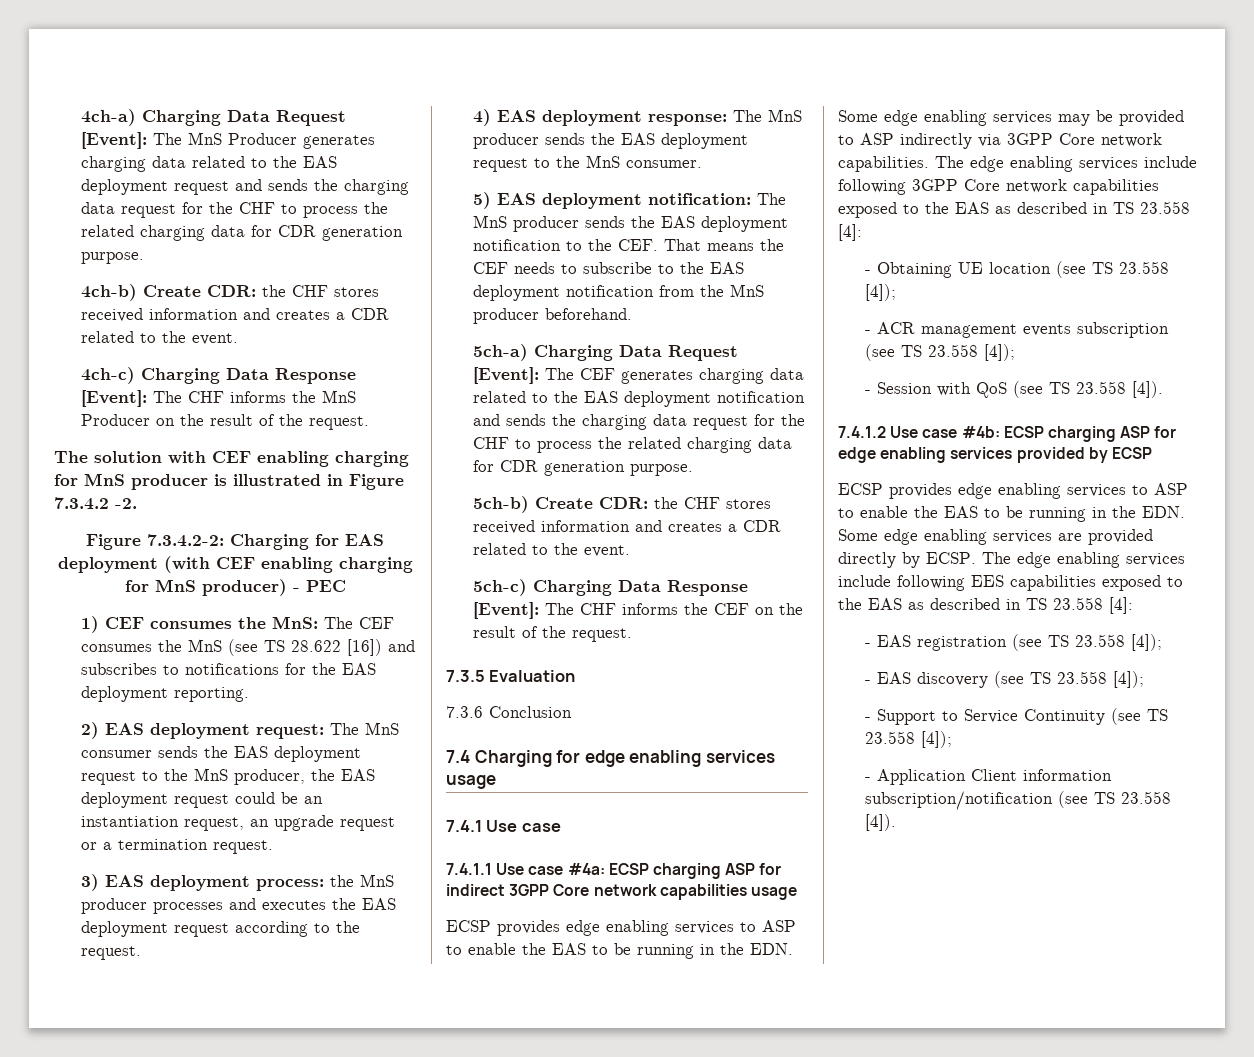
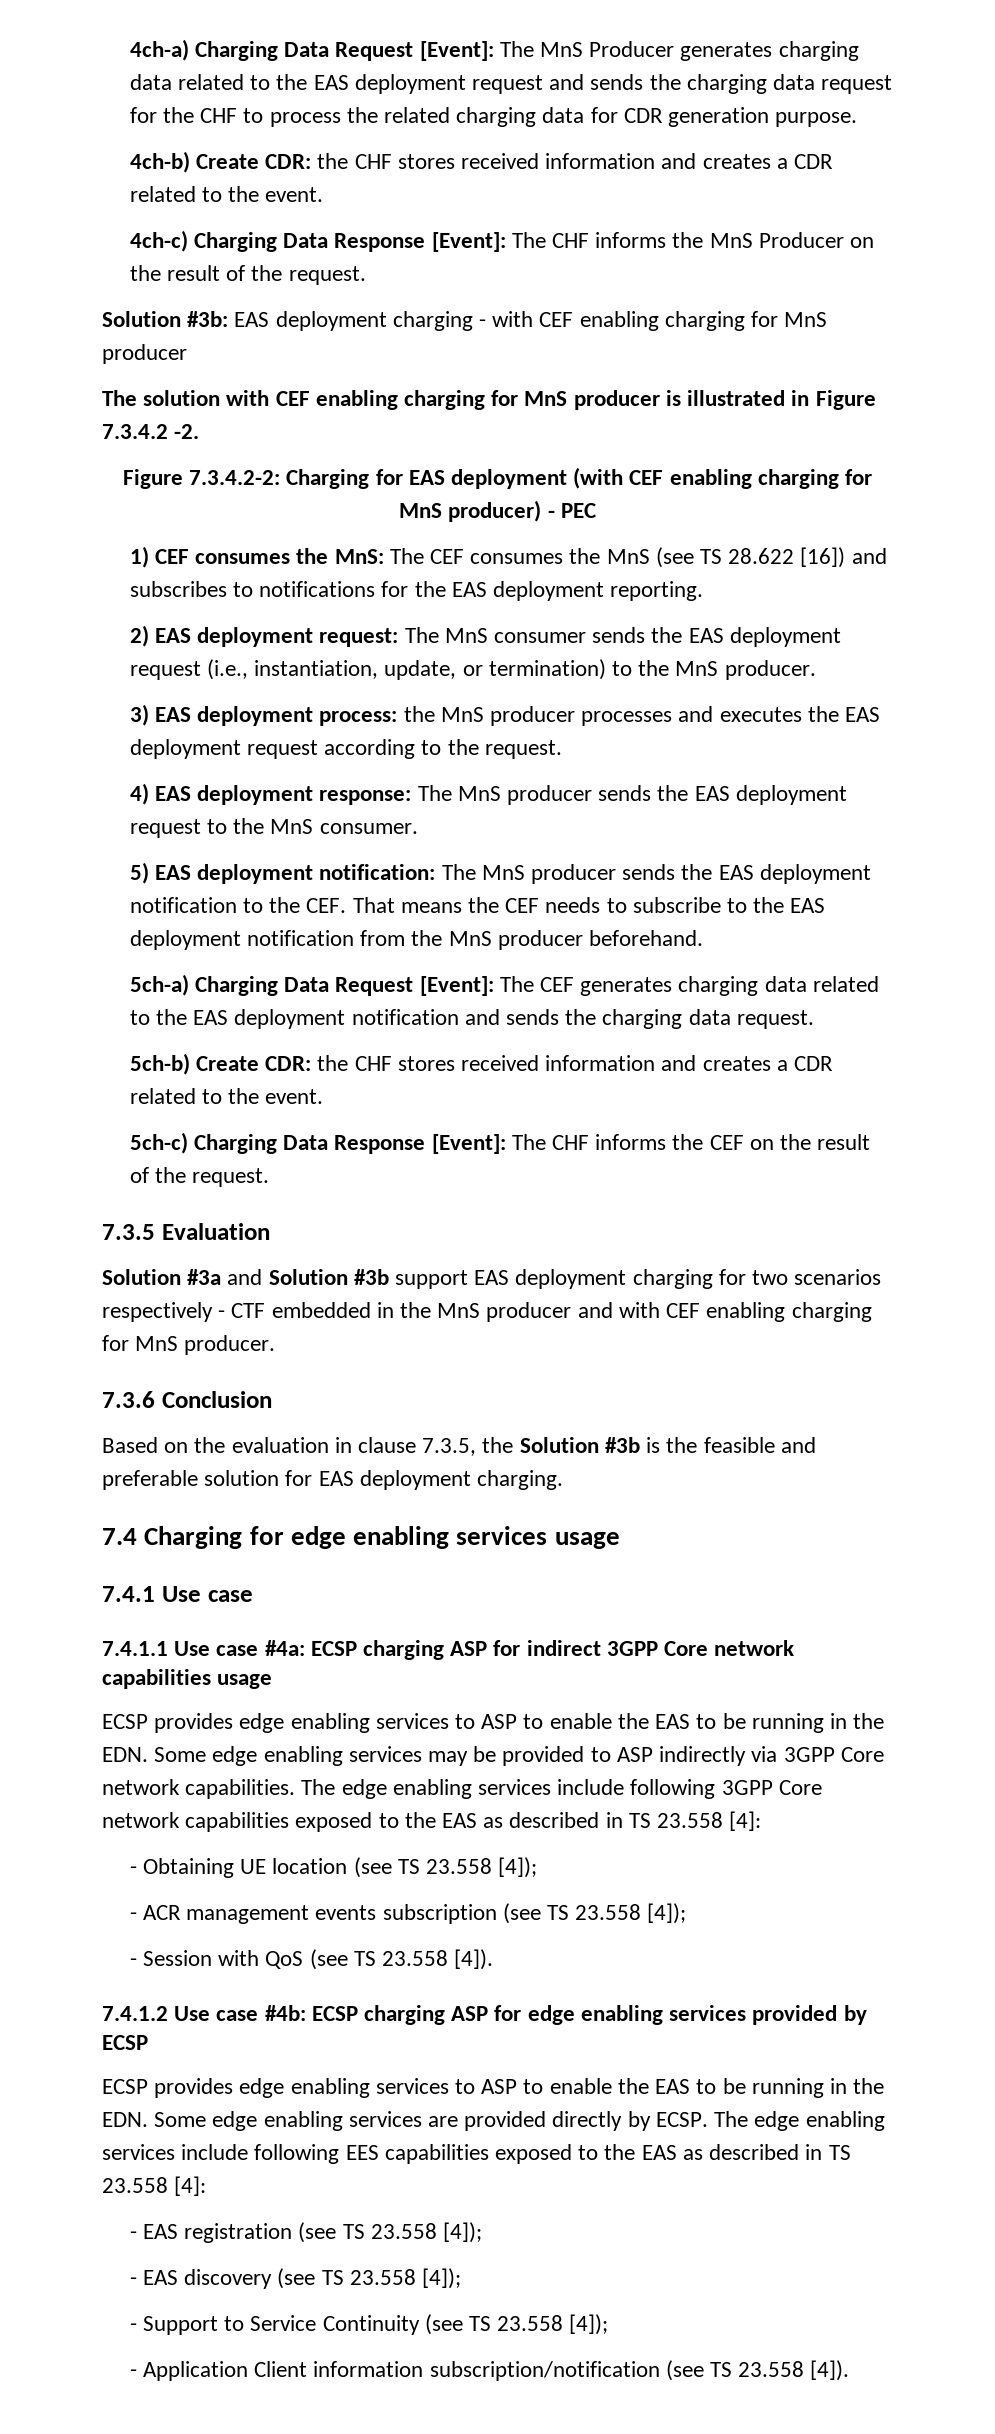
+ Solution #3b: EAS deployment charging - with CEF enabling charging for MnS producer
- 2) EAS deployment request: The MnS consumer sends the EAS deployment request to the MnS producer, the EAS deployment request could be an instantiation request, an upgrade request or a termination request.
+ 2) EAS deployment request: The MnS consumer sends the EAS deployment request (i.e., instantiation, update, or termination) to the MnS producer.
- 5ch-a) Charging Data Request [Event]: The CEF generates charging data related to the EAS deployment notification and sends the charging data request for the CHF to process the related charging data for CDR generation purpose.
+ 5ch-a) Charging Data Request [Event]: The CEF generates charging data related to the EAS deployment notification and sends the charging data request.
+ Solution #3a and Solution #3b support EAS deployment charging for two scenarios respectively - CTF embedded in the MnS producer and with CEF enabling charging for MnS producer.
  7.3.6 Conclusion
+ Based on the evaluation in clause 7.3.5, the Solution #3b is the feasible and preferable solution for EAS deployment charging.

